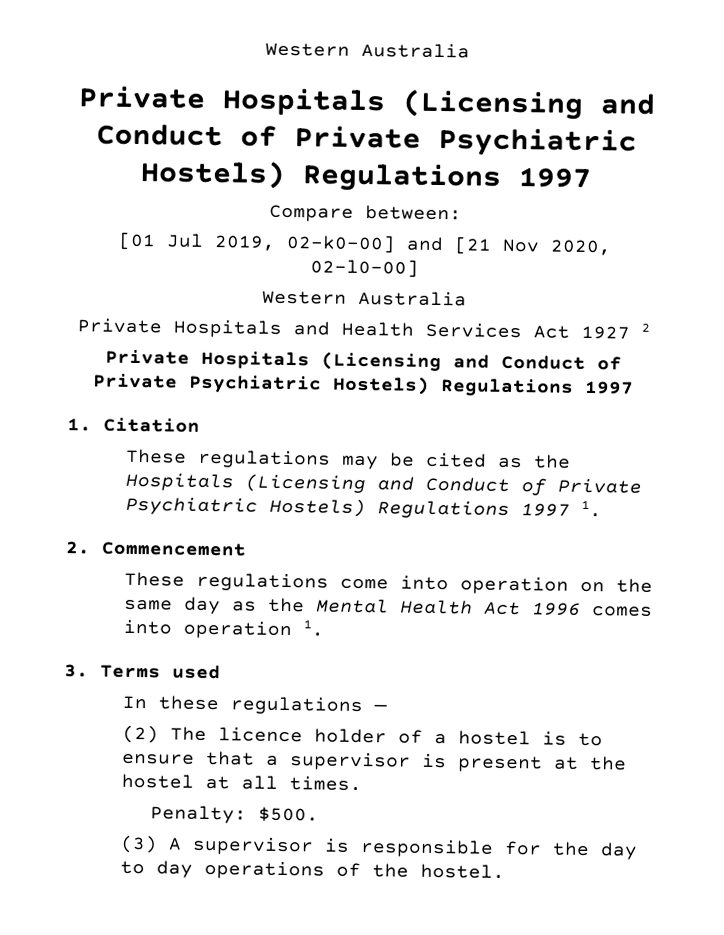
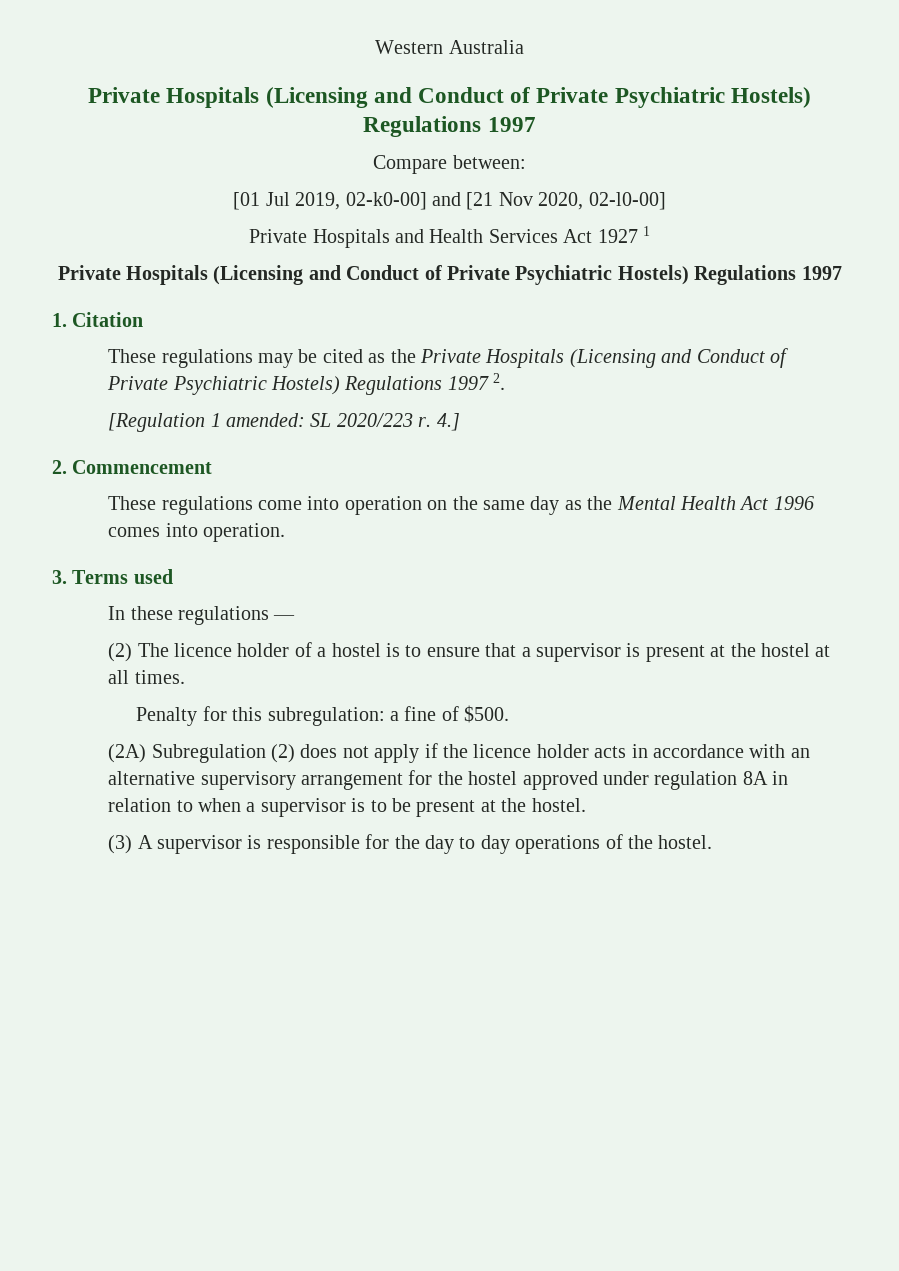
  [01 Jul 2019, 02-k0-00] and [21 Nov 2020, 02-l0-00]
- Western Australia
- Private Hospitals and Health Services Act 1927 2
+ Private Hospitals and Health Services Act 1927 1
- These regulations may be cited as the Hospitals (Licensing and Conduct of Private Psychiatric Hostels) Regulations 1997 1.
+ These regulations may be cited as the Private Hospitals (Licensing and Conduct of Private Psychiatric Hostels) Regulations 1997 2.
+ [Regulation 1 amended: SL 2020/223 r. 4.]
- These regulations come into operation on the same day as the Mental Health Act 1996 comes into operation 1.
+ These regulations come into operation on the same day as the Mental Health Act 1996 comes into operation.
- Penalty: $500.
+ Penalty for this subregulation: a fine of $500.
+ (2A) Subregulation (2) does not apply if the licence holder acts in accordance with an alternative supervisory arrangement for the hostel approved under regulation 8A in relation to when a supervisor is to be present at the hostel.

